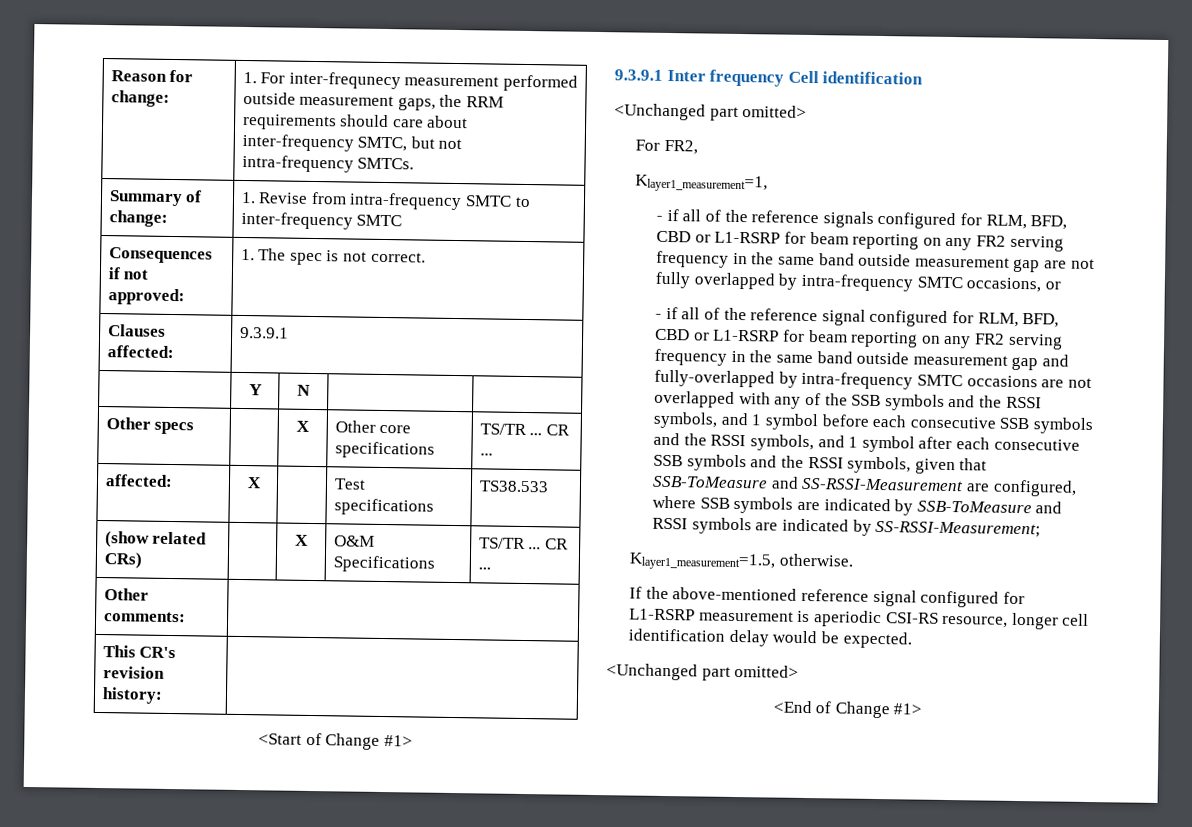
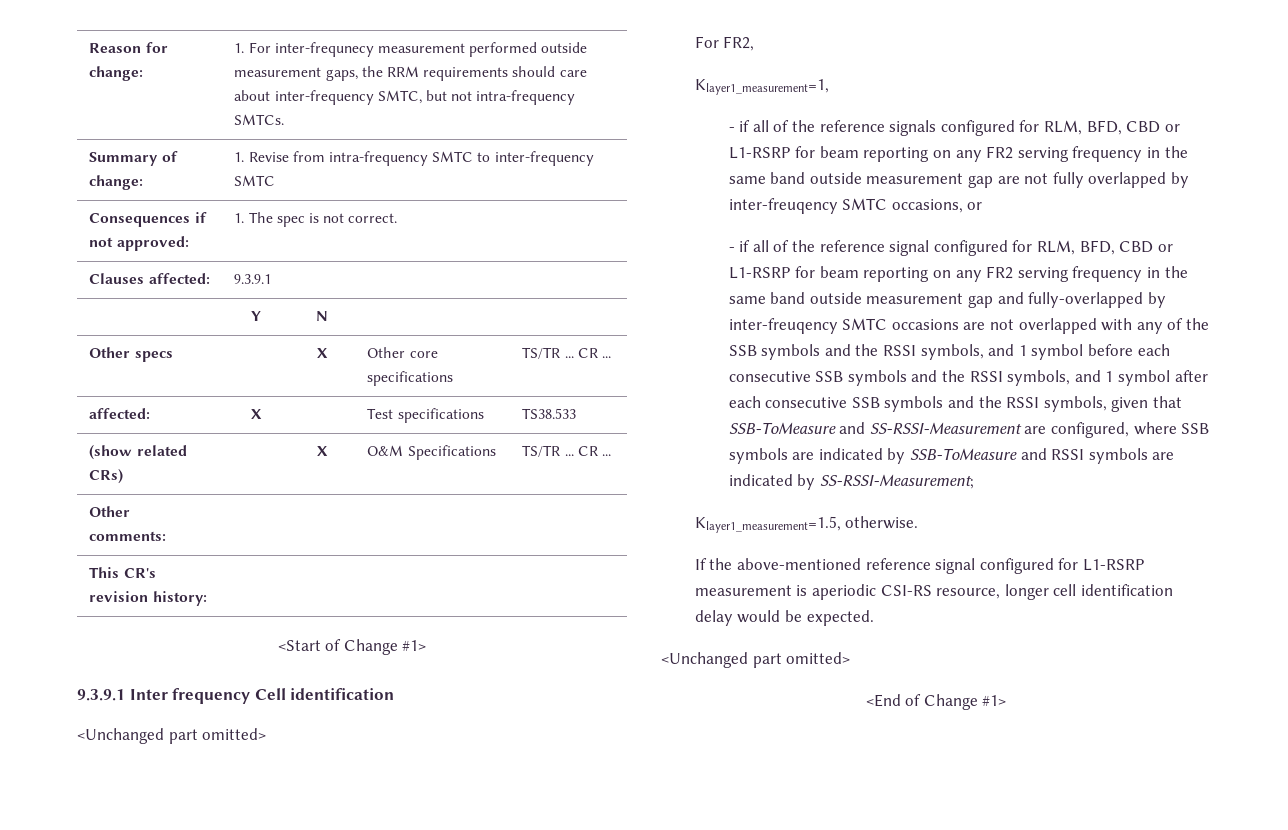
- - if all of the reference signals configured for RLM, BFD, CBD or L1-RSRP for beam reporting on any FR2 serving frequency in the same band outside measurement gap are not fully overlapped by intra-frequency SMTC occasions, or
+ - if all of the reference signals configured for RLM, BFD, CBD or L1-RSRP for beam reporting on any FR2 serving frequency in the same band outside measurement gap are not fully overlapped by inter-freuqency SMTC occasions, or
- - if all of the reference signal configured for RLM, BFD, CBD or L1-RSRP for beam reporting on any FR2 serving frequency in the same band outside measurement gap and fully-overlapped by intra-frequency SMTC occasions are not overlapped with any of the SSB symbols and the RSSI symbols, and 1 symbol before each consecutive SSB symbols and the RSSI symbols, and 1 symbol after each consecutive SSB symbols and the RSSI symbols, given that SSB-ToMeasure and SS-RSSI-Measurement are configured, where SSB symbols are indicated by SSB-ToMeasure and RSSI symbols are indicated by SS-RSSI-Measurement;
+ - if all of the reference signal configured for RLM, BFD, CBD or L1-RSRP for beam reporting on any FR2 serving frequency in the same band outside measurement gap and fully-overlapped by inter-freuqency SMTC occasions are not overlapped with any of the SSB symbols and the RSSI symbols, and 1 symbol before each consecutive SSB symbols and the RSSI symbols, and 1 symbol after each consecutive SSB symbols and the RSSI symbols, given that SSB-ToMeasure and SS-RSSI-Measurement are configured, where SSB symbols are indicated by SSB-ToMeasure and RSSI symbols are indicated by SS-RSSI-Measurement;

